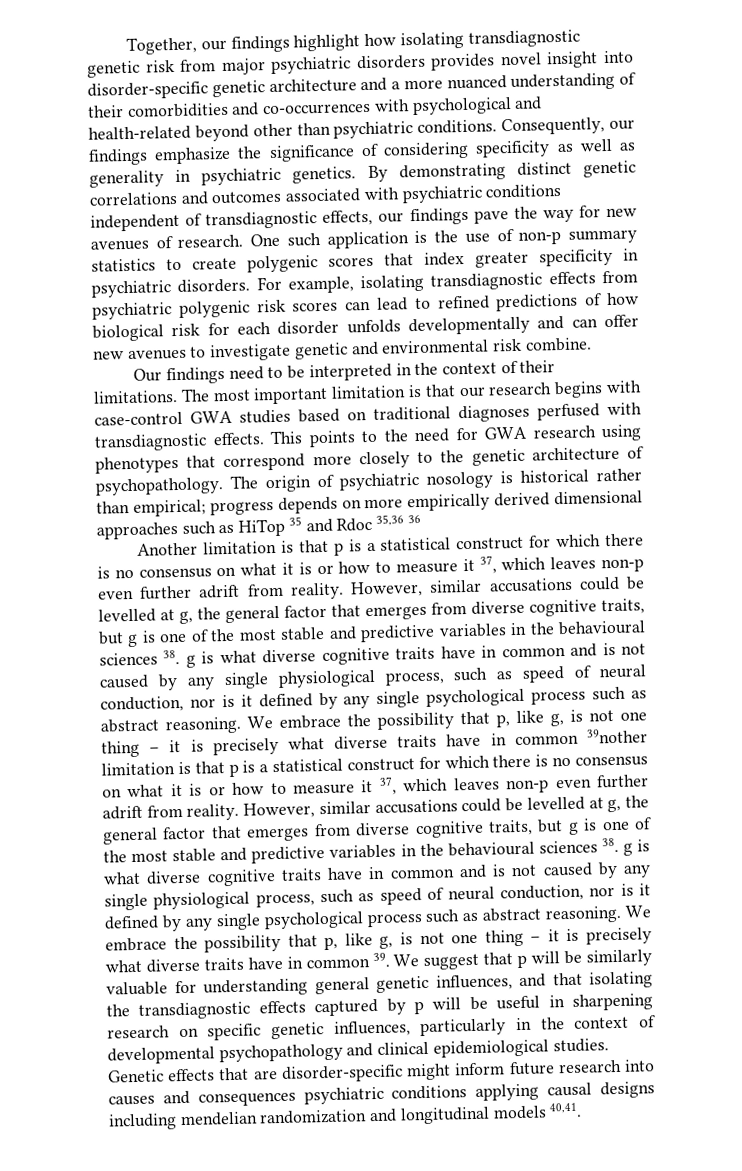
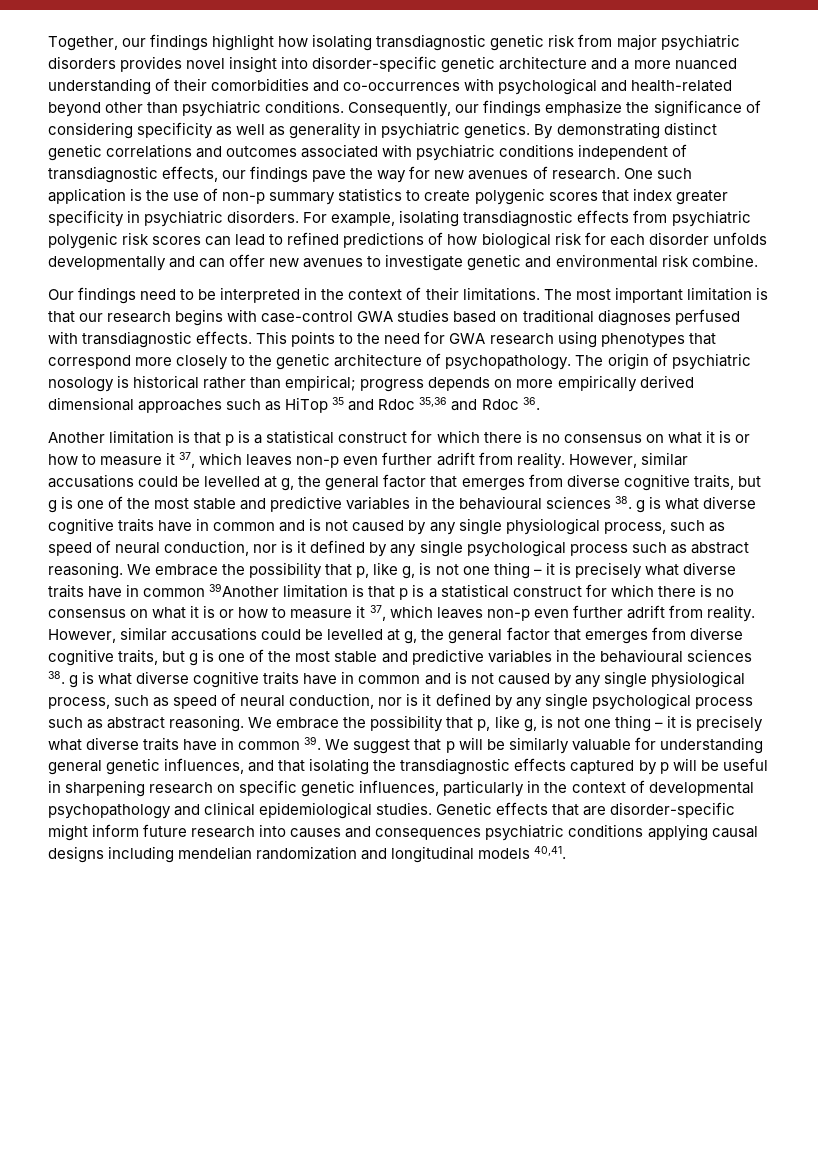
- The origin of psychiatric nosology is historical rather than empirical; progress depends on more empirically derived dimensional approaches such as HiTop 35 and Rdoc 35,36 36
+ The origin of psychiatric nosology is historical rather than empirical; progress depends on more empirically derived dimensional approaches such as HiTop 35 and Rdoc 35,36 and Rdoc 36.
- We embrace the possibility that p, like g, is not one thing – it is precisely what diverse traits have in common 39nother limitation is that p is a statistical construct for which there is no consensus on what it is or how to measure it 37, which leaves non-p even further adrift from reality.
+ We embrace the possibility that p, like g, is not one thing – it is precisely what diverse traits have in common 39Another limitation is that p is a statistical construct for which there is no consensus on what it is or how to measure it 37, which leaves non-p even further adrift from reality.

